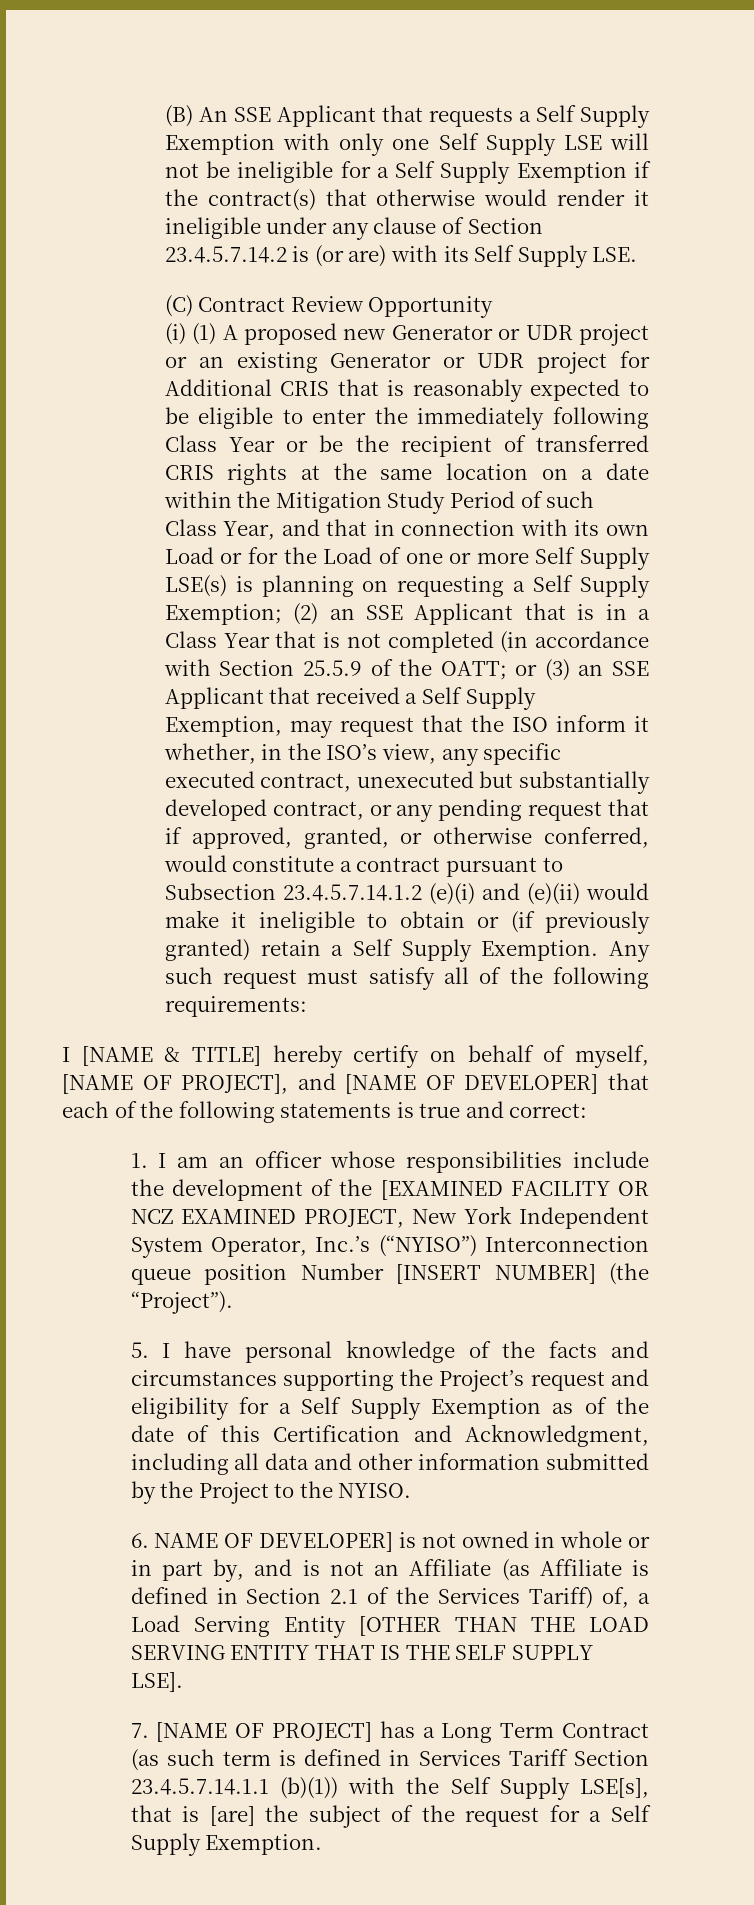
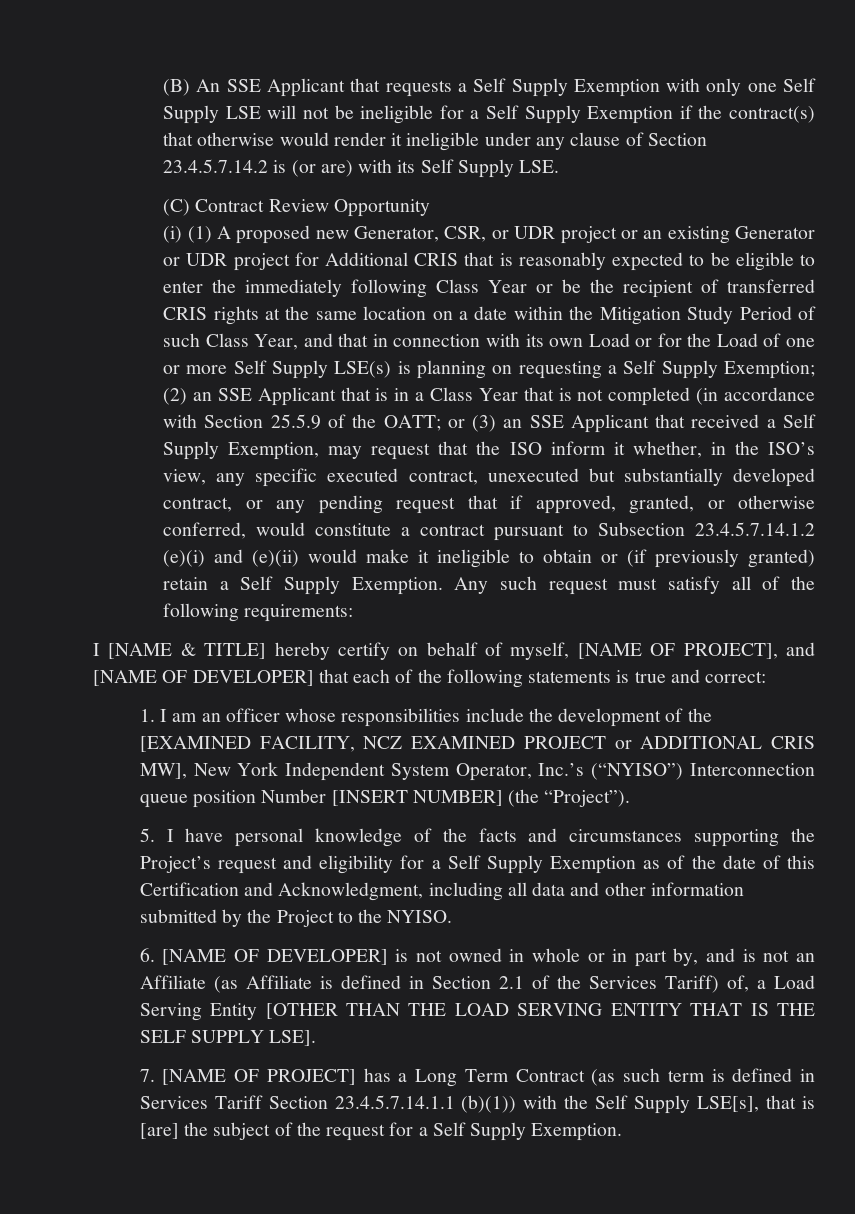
- (i) (1) A proposed new Generator or UDR project or an existing Generator or UDR project for Additional CRIS that is reasonably expected to be eligible to enter the immediately following Class Year or be the recipient of transferred CRIS rights at the same location on a date within the Mitigation Study Period of such Class Year, and that in connection with its own Load or for the Load of one or more Self Supply LSE(s) is planning on requesting a Self Supply Exemption;
+ (i) (1) A proposed new Generator, CSR, or UDR project or an existing Generator or UDR project for Additional CRIS that is reasonably expected to be eligible to enter the immediately following Class Year or be the recipient of transferred CRIS rights at the same location on a date within the Mitigation Study Period of such Class Year, and that in connection with its own Load or for the Load of one or more Self Supply LSE(s) is planning on requesting a Self Supply Exemption;
- 1. I am an officer whose responsibilities include the development of the [EXAMINED FACILITY OR NCZ EXAMINED PROJECT, New York Independent System Operator, Inc.’s (“NYISO”) Interconnection queue position Number [INSERT NUMBER] (the “Project”).
+ 1. I am an officer whose responsibilities include the development of the [EXAMINED FACILITY, NCZ EXAMINED PROJECT or ADDITIONAL CRIS MW], New York Independent System Operator, Inc.’s (“NYISO”) Interconnection queue position Number [INSERT NUMBER] (the “Project”).
- 6. NAME OF DEVELOPER] is not owned in whole or in part by, and is not an Affiliate (as Affiliate is defined in Section 2.1 of the Services Tariff) of, a Load Serving Entity [OTHER THAN THE LOAD SERVING ENTITY THAT IS THE SELF SUPPLY LSE].
+ 6. [NAME OF DEVELOPER] is not owned in whole or in part by, and is not an Affiliate (as Affiliate is defined in Section 2.1 of the Services Tariff) of, a Load Serving Entity [OTHER THAN THE LOAD SERVING ENTITY THAT IS THE SELF SUPPLY LSE].

